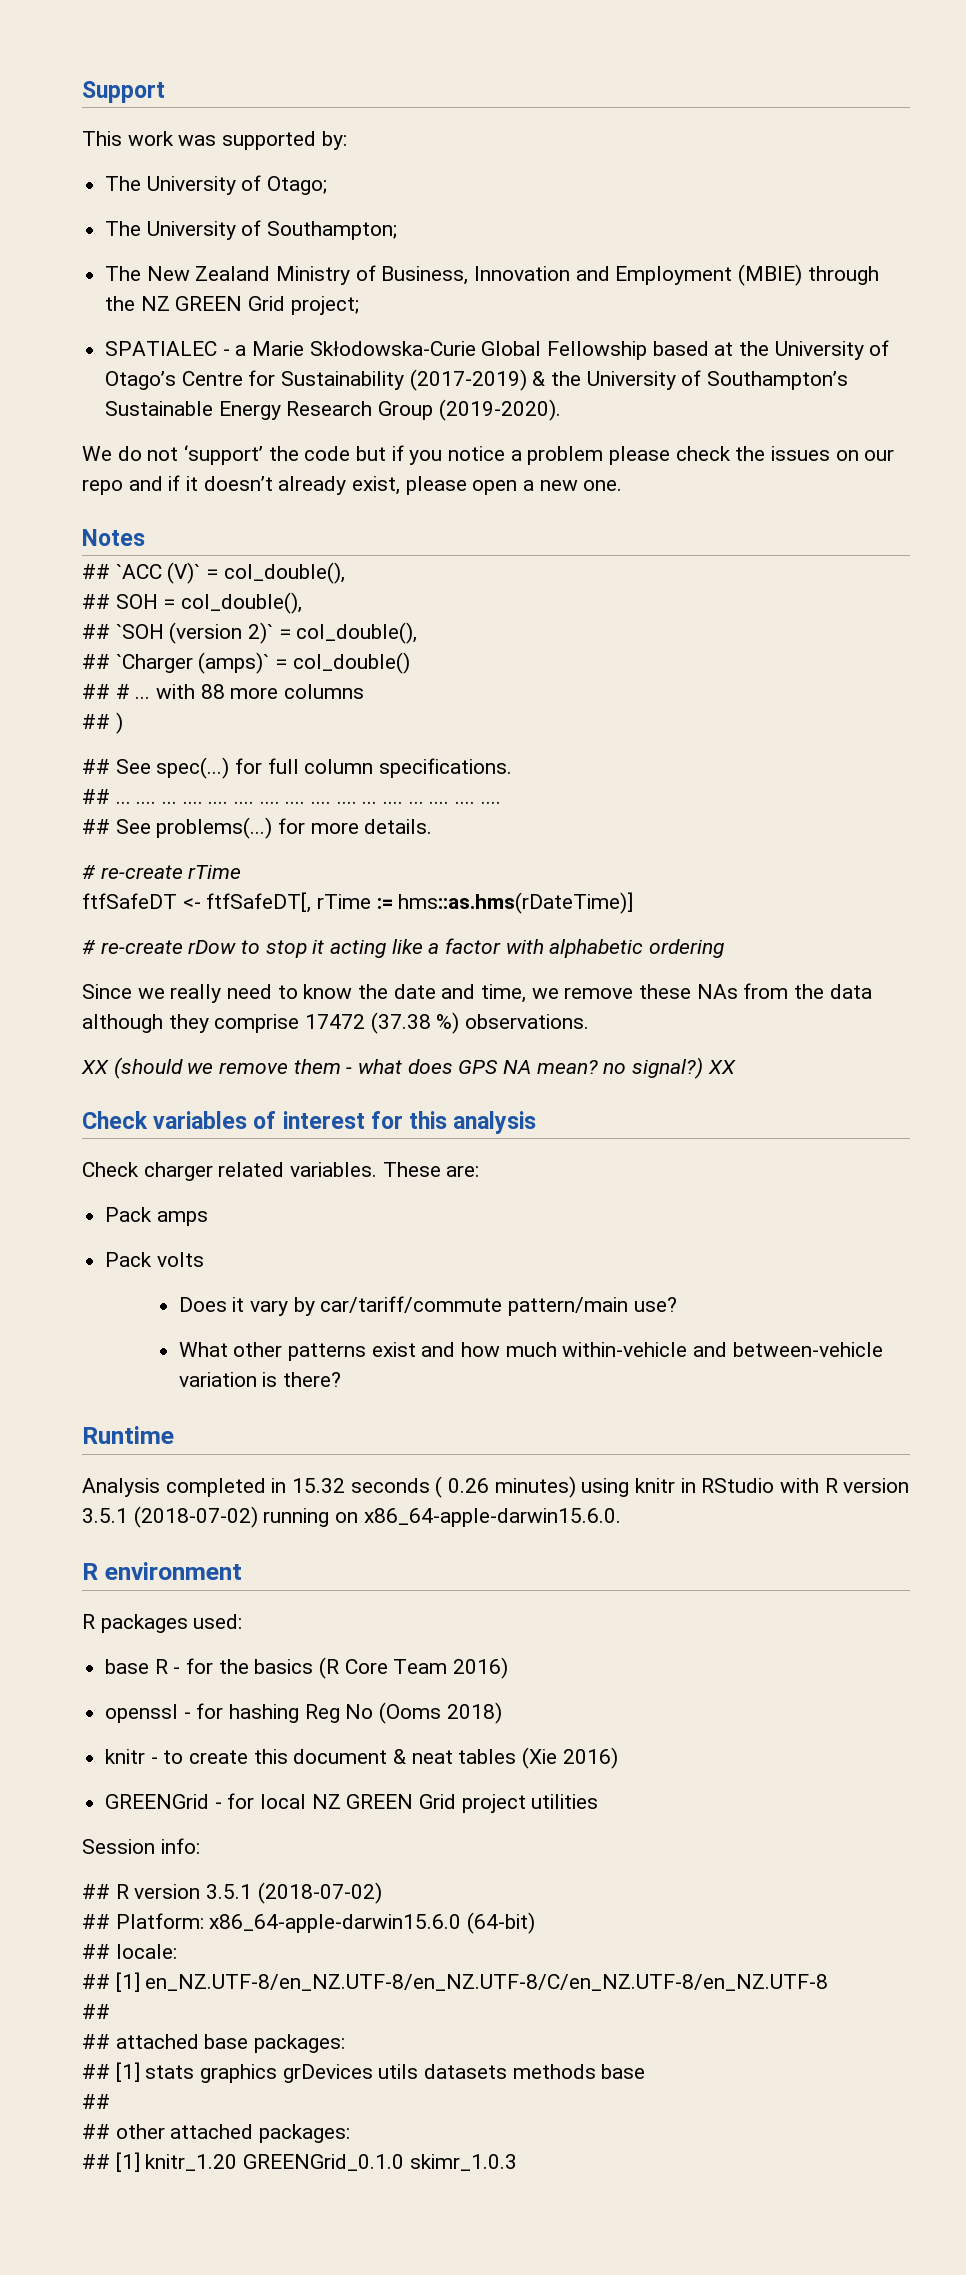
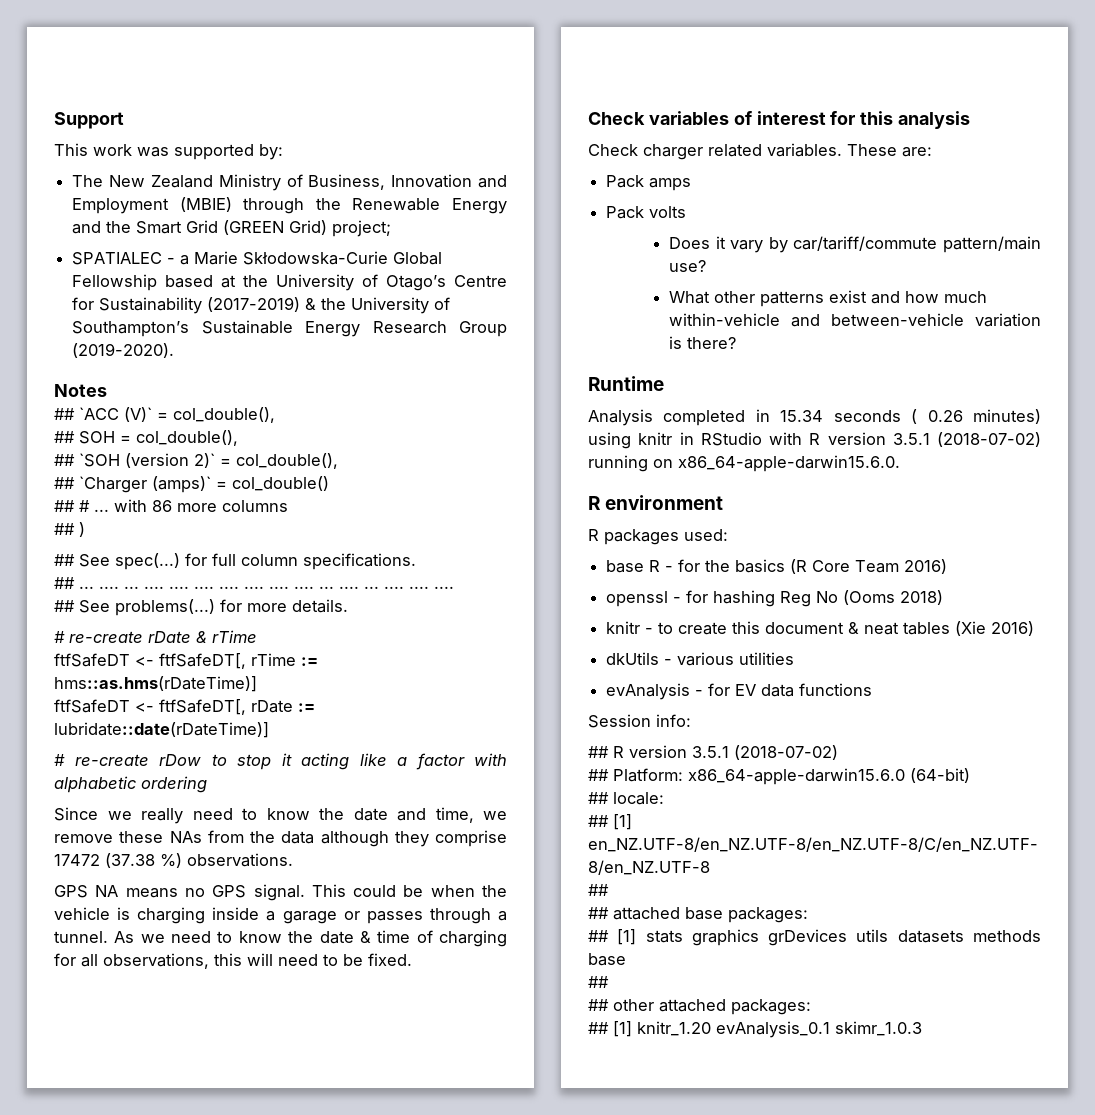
- The University of Otago;
- The University of Southampton;
- The New Zealand Ministry of Business, Innovation and Employment (MBIE) through the NZ GREEN Grid project;
+ The New Zealand Ministry of Business, Innovation and Employment (MBIE) through the Renewable Energy and the Smart Grid (GREEN Grid) project;
- We do not ‘support’ the code but if you notice a problem please check the issues on our repo and if it doesn’t already exist, please open a new one.
- ## # ... with 88 more columns
+ ## # ... with 86 more columns
- # re-create rTime
+ # re-create rDate & rTime
+ ftfSafeDT <- ftfSafeDT[, rDate := lubridate::date(rDateTime)]
- XX (should we remove them - what does GPS NA mean? no signal?) XX
+ GPS NA means no GPS signal. This could be when the vehicle is charging inside a garage or passes through a tunnel. As we need to know the date & time of charging for all observations, this will need to be fixed.
- Analysis completed in 15.32 seconds ( 0.26 minutes) using knitr in RStudio with R version 3.5.1 (2018-07-02) running on x86_64-apple-darwin15.6.0.
+ Analysis completed in 15.34 seconds ( 0.26 minutes) using knitr in RStudio with R version 3.5.1 (2018-07-02) running on x86_64-apple-darwin15.6.0.
- GREENGrid - for local NZ GREEN Grid project utilities
+ dkUtils - various utilities
+ evAnalysis - for EV data functions
- ## [1] knitr_1.20 GREENGrid_0.1.0 skimr_1.0.3
+ ## [1] knitr_1.20 evAnalysis_0.1 skimr_1.0.3

